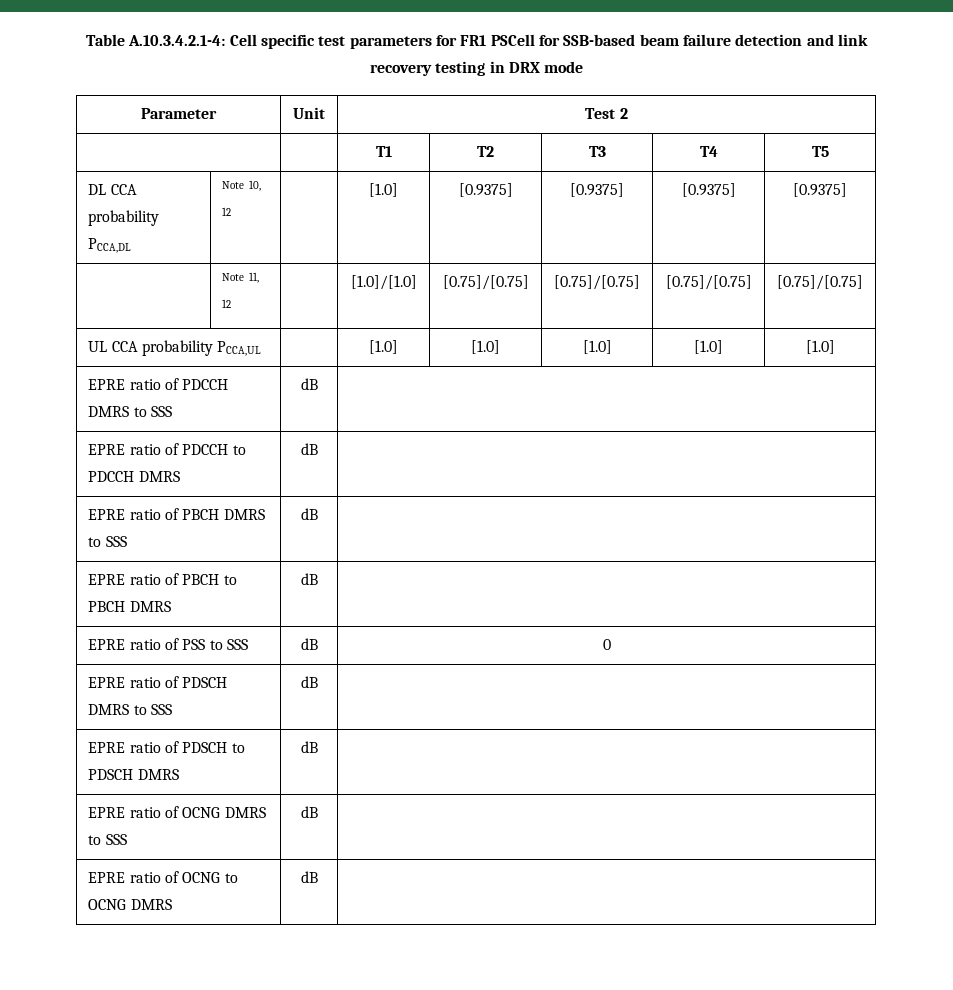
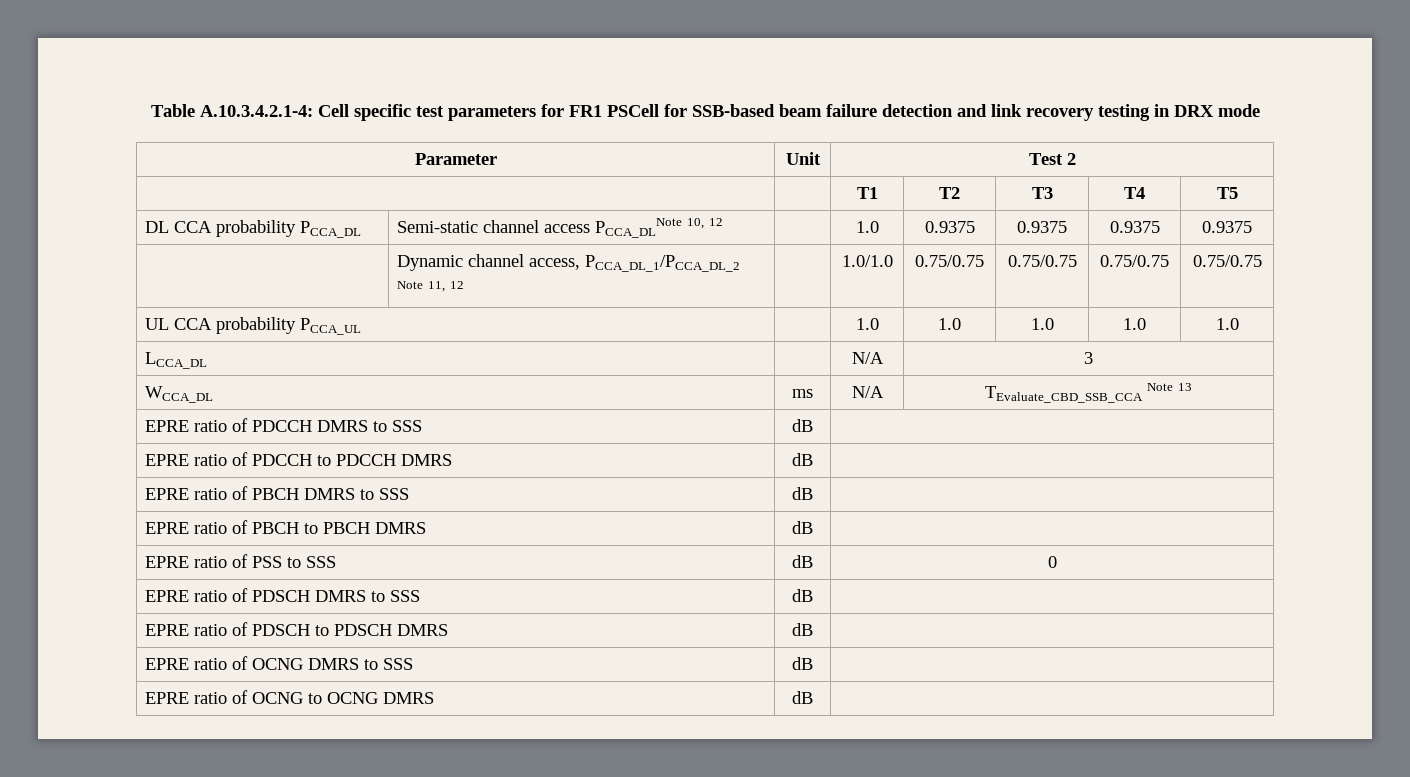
- DL CCA probability PCCA,DL | Note 10, 12 | | [1.0] | [0.9375] | [0.9375] | [0.9375] | [0.9375]
- | Note 11, 12 | | [1.0]/[1.0] | [0.75]/[0.75] | [0.75]/[0.75] | [0.75]/[0.75] | [0.75]/[0.75]
- UL CCA probability PCCA,UL | | [1.0] | [1.0] | [1.0] | [1.0] | [1.0]
+ DL CCA probability PCCA_DL | Semi-static channel access PCCA_DLNote 10, 12 | | 1.0 | 0.9375 | 0.9375 | 0.9375 | 0.9375
+ | Dynamic channel access, PCCA_DL_1/PCCA_DL_2
+ Note 11, 12 | | 1.0/1.0 | 0.75/0.75 | 0.75/0.75 | 0.75/0.75 | 0.75/0.75
+ UL CCA probability PCCA_UL | | 1.0 | 1.0 | 1.0 | 1.0 | 1.0
+ LCCA_DL | | N/A | 3
+ WCCA_DL | ms | N/A | TEvaluate_CBD_SSB_CCA Note 13

